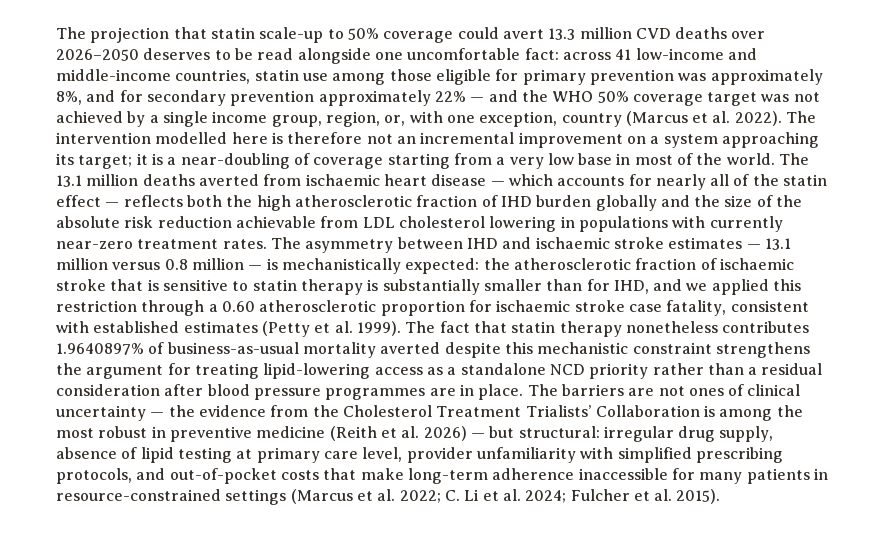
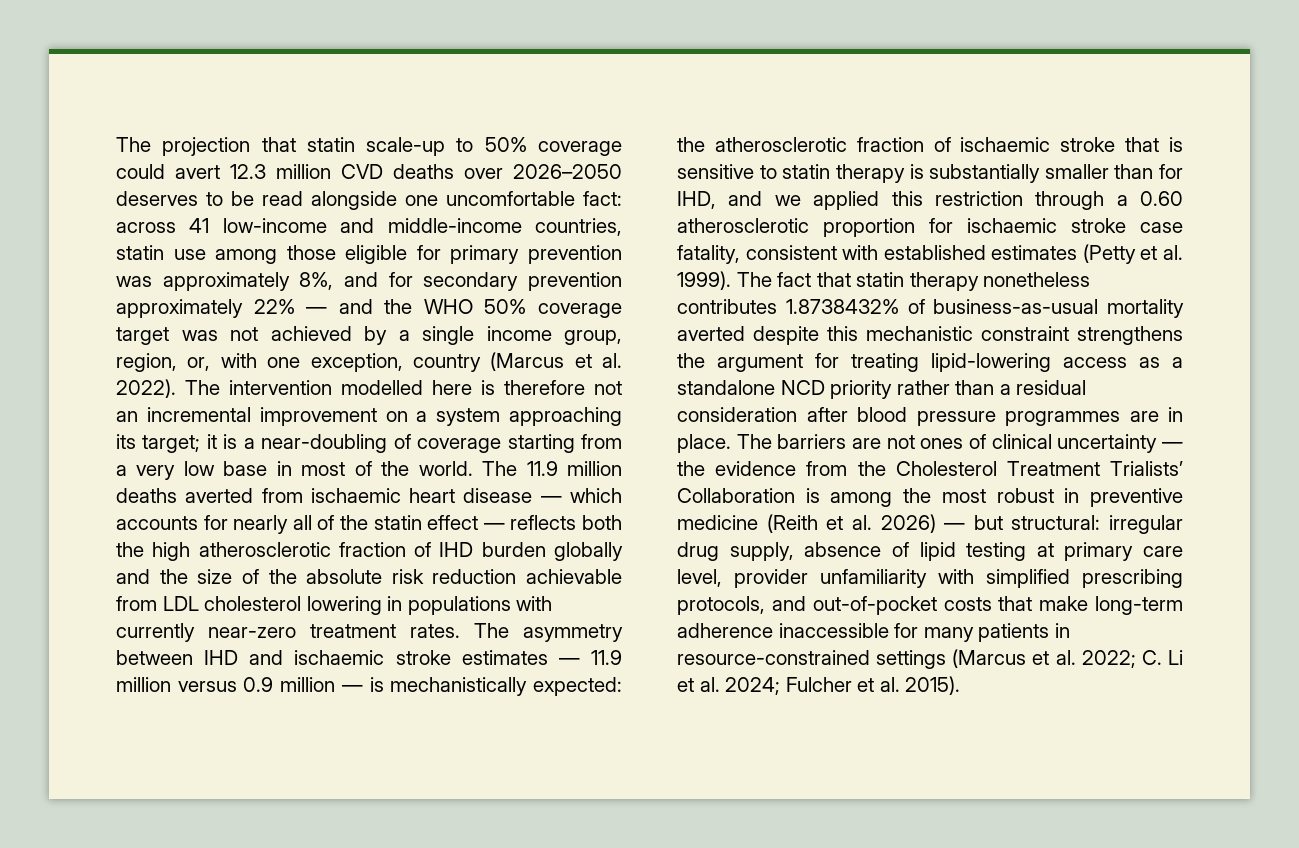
- The projection that statin scale-up to 50% coverage could avert 13.3 million CVD deaths over 2026–2050 deserves to be read alongside one uncomfortable fact:
+ The projection that statin scale-up to 50% coverage could avert 12.3 million CVD deaths over 2026–2050 deserves to be read alongside one uncomfortable fact:
- The 13.1 million deaths averted from ischaemic heart disease — which accounts for nearly all of the statin effect — reflects both the high atherosclerotic fraction of IHD burden globally and the size of the absolute risk reduction achievable from LDL cholesterol lowering in populations with currently near-zero treatment rates.
+ The 11.9 million deaths averted from ischaemic heart disease — which accounts for nearly all of the statin effect — reflects both the high atherosclerotic fraction of IHD burden globally and the size of the absolute risk reduction achievable from LDL cholesterol lowering in populations with currently near-zero treatment rates.
- The asymmetry between IHD and ischaemic stroke estimates — 13.1 million versus 0.8 million — is mechanistically expected: the atherosclerotic fraction of ischaemic stroke that is sensitive to statin therapy is substantially smaller than for IHD, and we applied this restriction through a 0.60 atherosclerotic proportion for ischaemic stroke case fatality, consistent with established estimates (Petty et al. 1999).
+ The asymmetry between IHD and ischaemic stroke estimates — 11.9 million versus 0.9 million — is mechanistically expected: the atherosclerotic fraction of ischaemic stroke that is sensitive to statin therapy is substantially smaller than for IHD, and we applied this restriction through a 0.60 atherosclerotic proportion for ischaemic stroke case fatality, consistent with established estimates (Petty et al. 1999).
- The fact that statin therapy nonetheless contributes 1.9640897% of business-as-usual mortality averted despite this mechanistic constraint strengthens the argument for treating lipid-lowering access as a standalone NCD priority rather than a residual consideration after blood pressure programmes are in place.
+ The fact that statin therapy nonetheless contributes 1.8738432% of business-as-usual mortality averted despite this mechanistic constraint strengthens the argument for treating lipid-lowering access as a standalone NCD priority rather than a residual consideration after blood pressure programmes are in place.

